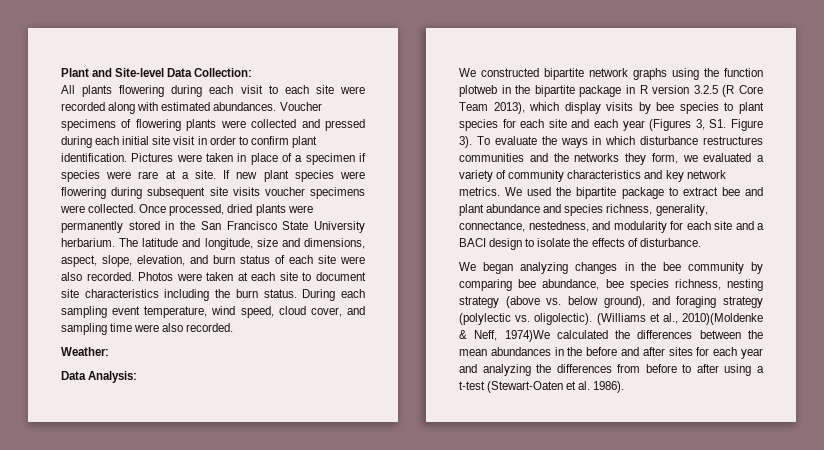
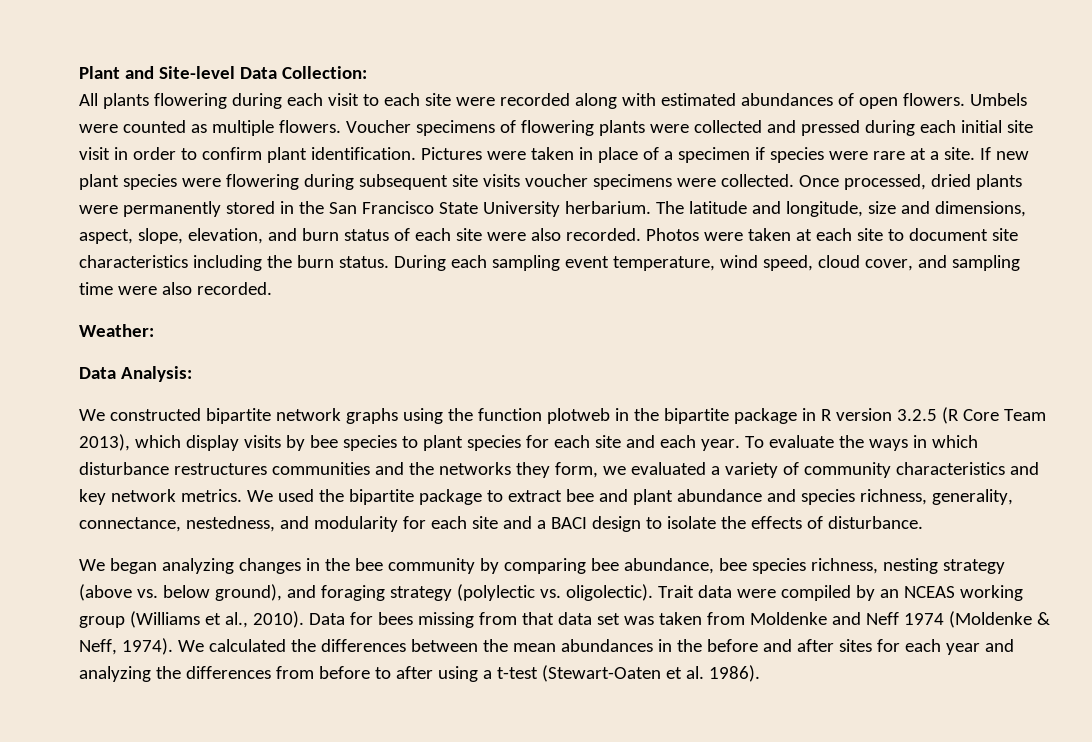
- All plants flowering during each visit to each site were recorded along with estimated abundances.
+ All plants flowering during each visit to each site were recorded along with estimated abundances of open flowers. Umbels were counted as multiple flowers.
- We constructed bipartite network graphs using the function plotweb in the bipartite package in R version 3.2.5 (R Core Team 2013), which display visits by bee species to plant species for each site and each year (Figures 3, S1. Figure 3).
+ We constructed bipartite network graphs using the function plotweb in the bipartite package in R version 3.2.5 (R Core Team 2013), which display visits by bee species to plant species for each site and each year.
- (Williams et al., 2010)(Moldenke & Neff, 1974)We calculated the differences between the mean abundances in the before and after sites for each year and analyzing the differences from before to after using a t-test (Stewart-Oaten et al. 1986).
+ Trait data were compiled by an NCEAS working group (Williams et al., 2010). Data for bees missing from that data set was taken from Moldenke and Neff 1974 (Moldenke & Neff, 1974). We calculated the differences between the mean abundances in the before and after sites for each year and analyzing the differences from before to after using a t-test (Stewart-Oaten et al. 1986).

